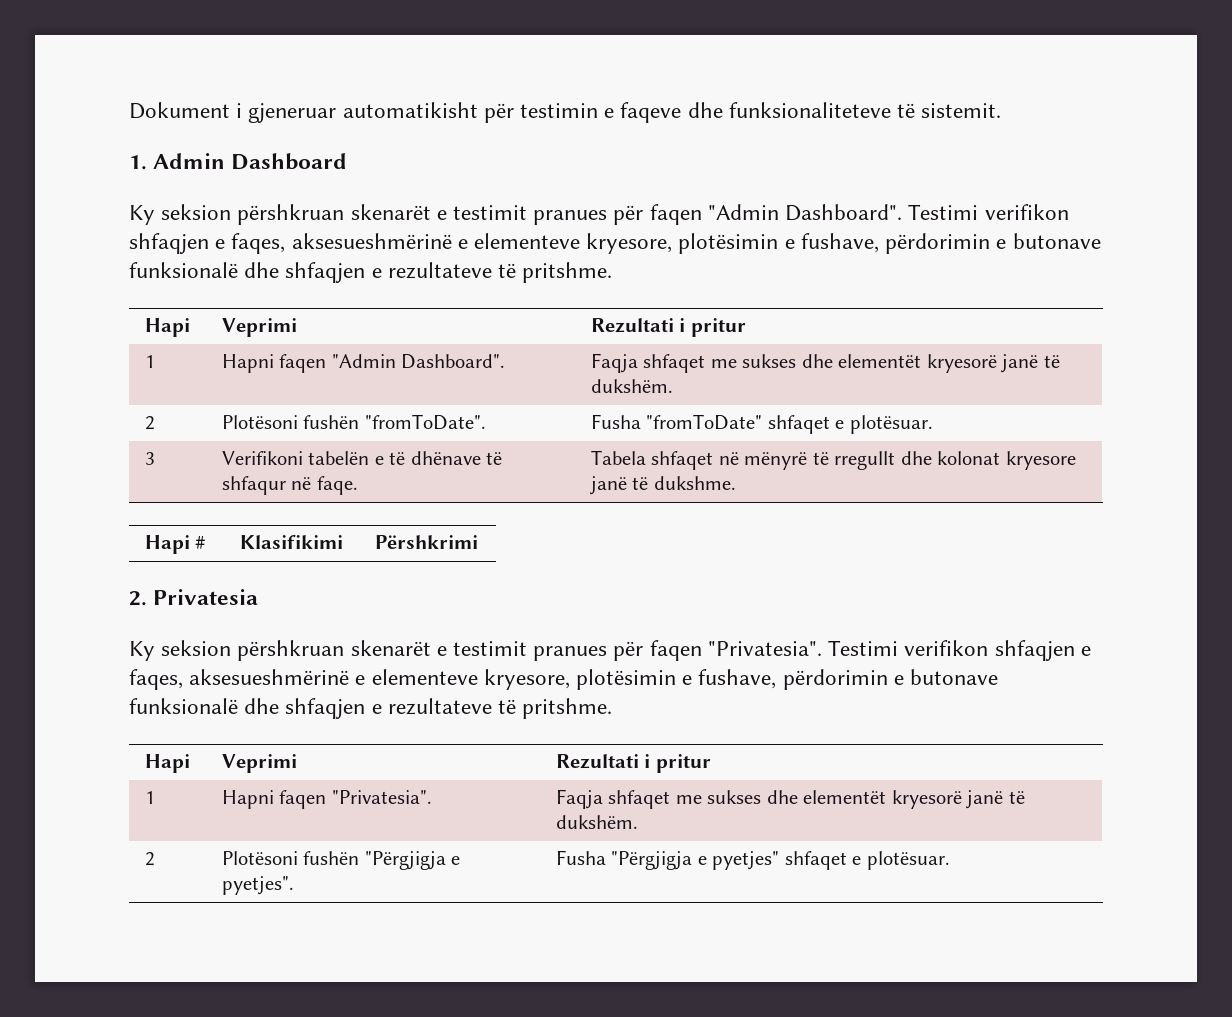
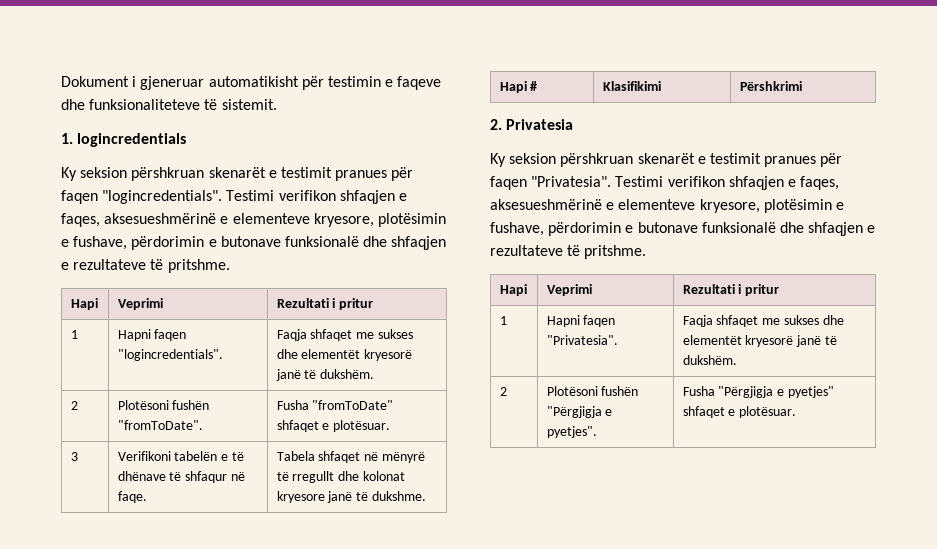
- 1. Admin Dashboard
- Ky seksion përshkruan skenarët e testimit pranues për faqen "Admin Dashboard".
+ 1. logincredentials
+ Ky seksion përshkruan skenarët e testimit pranues për faqen "logincredentials".
- 1 | Hapni faqen "Admin Dashboard". | Faqja shfaqet me sukses dhe elementët kryesorë janë të dukshëm.
+ 1 | Hapni faqen "logincredentials". | Faqja shfaqet me sukses dhe elementët kryesorë janë të dukshëm.

